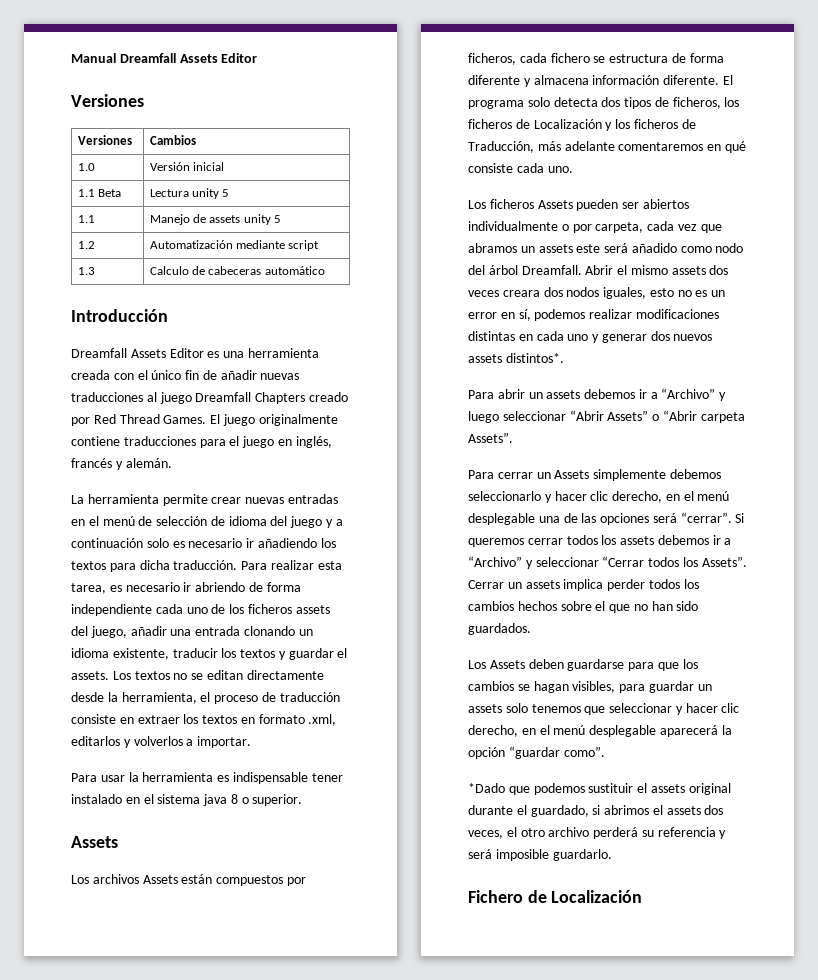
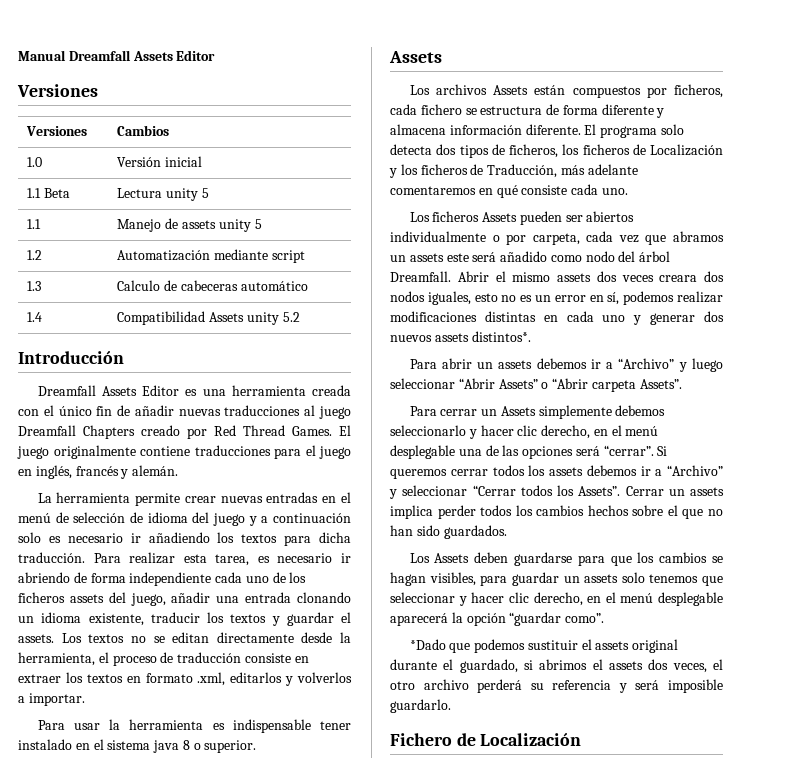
+ 1.4 | Compatibilidad Assets unity 5.2

